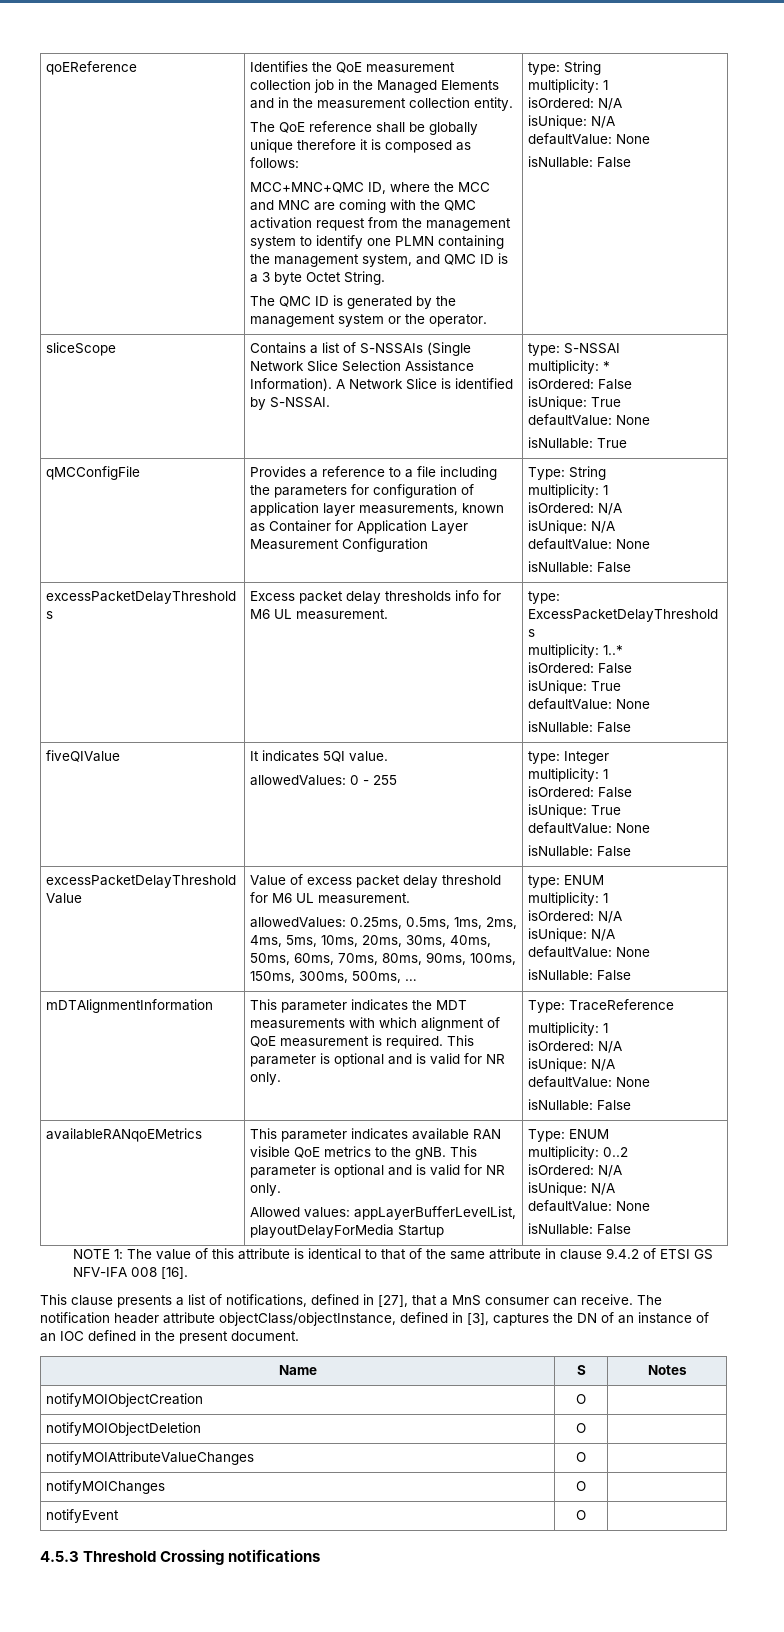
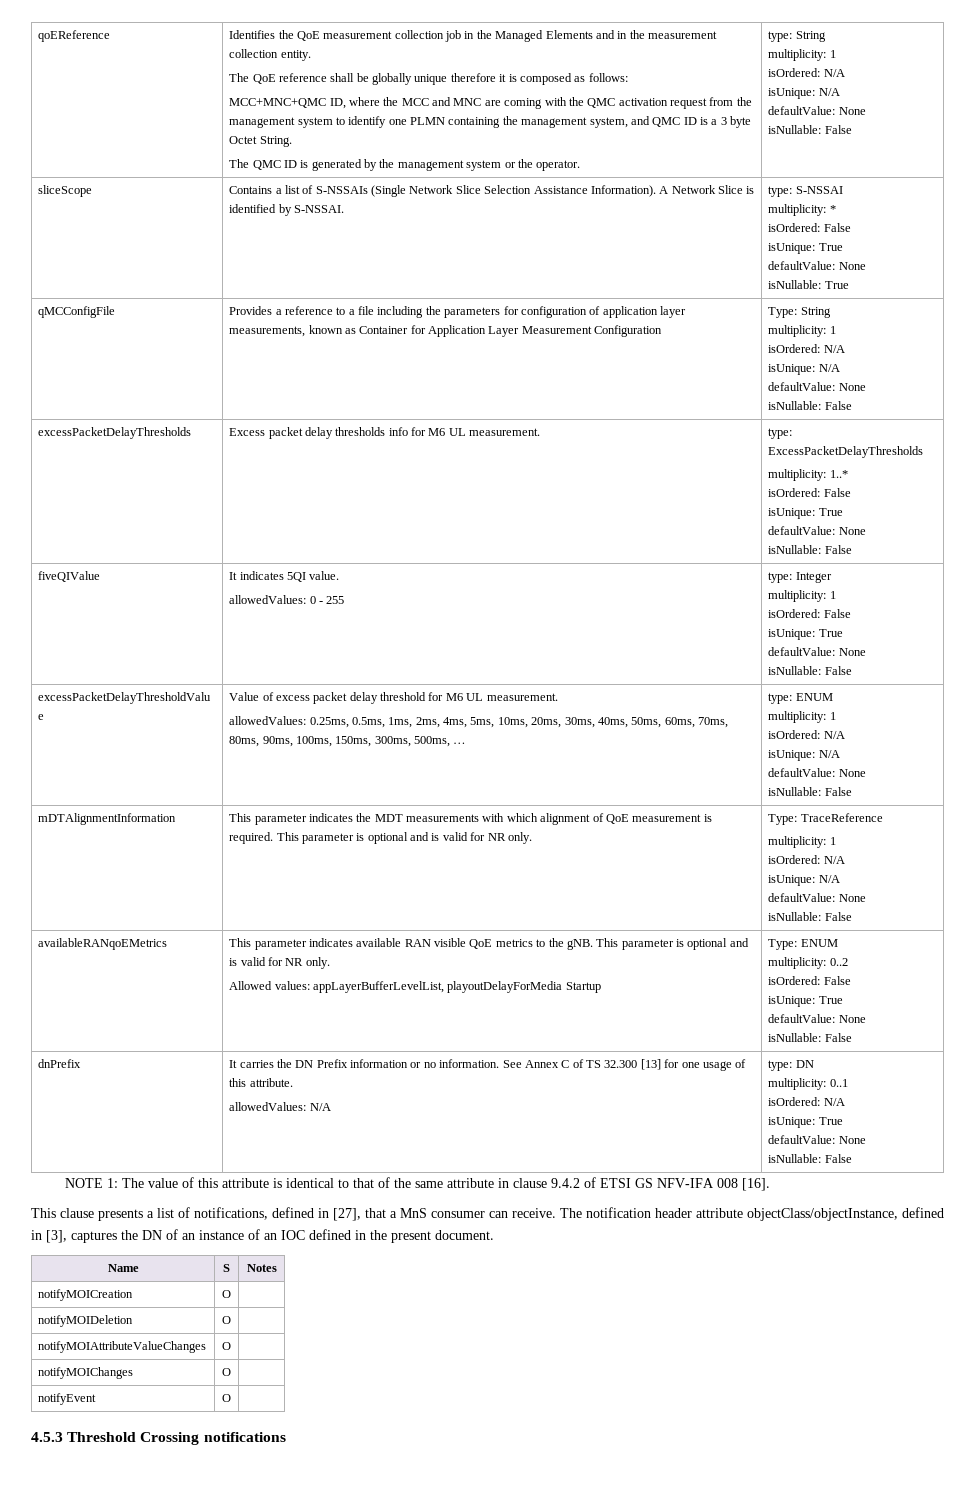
  availableRANqoEMetrics | This parameter indicates available RAN visible QoE metrics to the gNB. This parameter is optional and is valid for NR only.
  Allowed values: appLayerBufferLevelList, playoutDelayForMedia Startup | Type: ENUM
  multiplicity: 0..2
+ isOrdered: False
+ isUnique: True
+ defaultValue: None
+ isNullable: False
+ dnPrefix | It carries the DN Prefix information or no information. See Annex C of TS 32.300 [13] for one usage of this attribute.
+ allowedValues: N/A | type: DN
+ multiplicity: 0..1
  isOrdered: N/A
- isUnique: N/A
+ isUnique: True
- notifyMOIObjectCreation | O |
- notifyMOIObjectDeletion | O |
+ notifyMOICreation | O |
+ notifyMOIDeletion | O |

